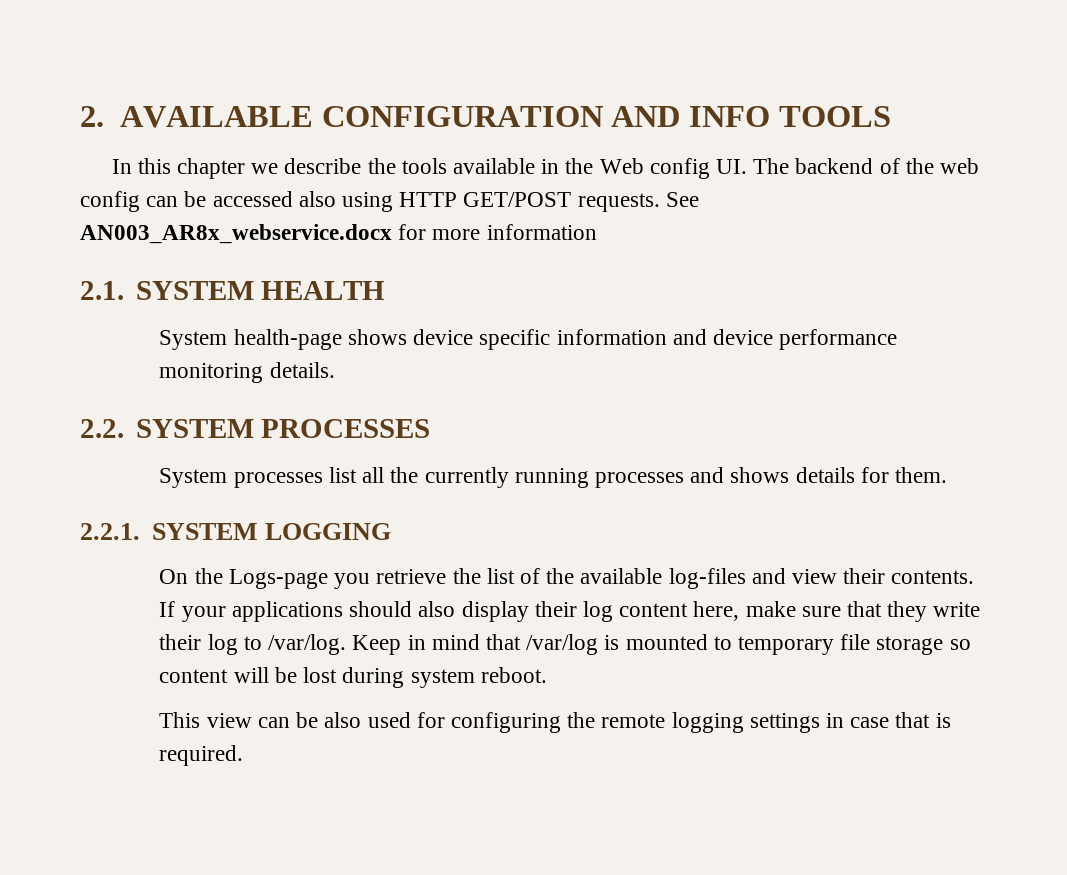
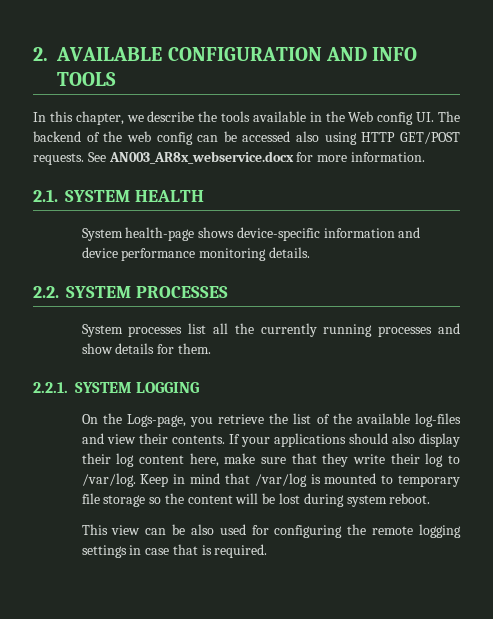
- In this chapter we describe the tools available in the Web config UI. The backend of the web config can be accessed also using HTTP GET/POST requests.
+ In this chapter, we describe the tools available in the Web config UI. The backend of the web config can be accessed also using HTTP GET/POST requests.
- See AN003_AR8x_webservice.docx for more information
+ See AN003_AR8x_webservice.docx for more information.
- System health-page shows device specific information and device performance monitoring details.
+ System health-page shows device-specific information and device performance monitoring details.
- System processes list all the currently running processes and shows details for them.
+ System processes list all the currently running processes and show details for them.
- On the Logs-page you retrieve the list of the available log-files and view their contents.
+ On the Logs-page, you retrieve the list of the available log-files and view their contents.
- Keep in mind that /var/log is mounted to temporary file storage so content will be lost during system reboot.
+ Keep in mind that /var/log is mounted to temporary file storage so the content will be lost during system reboot.

